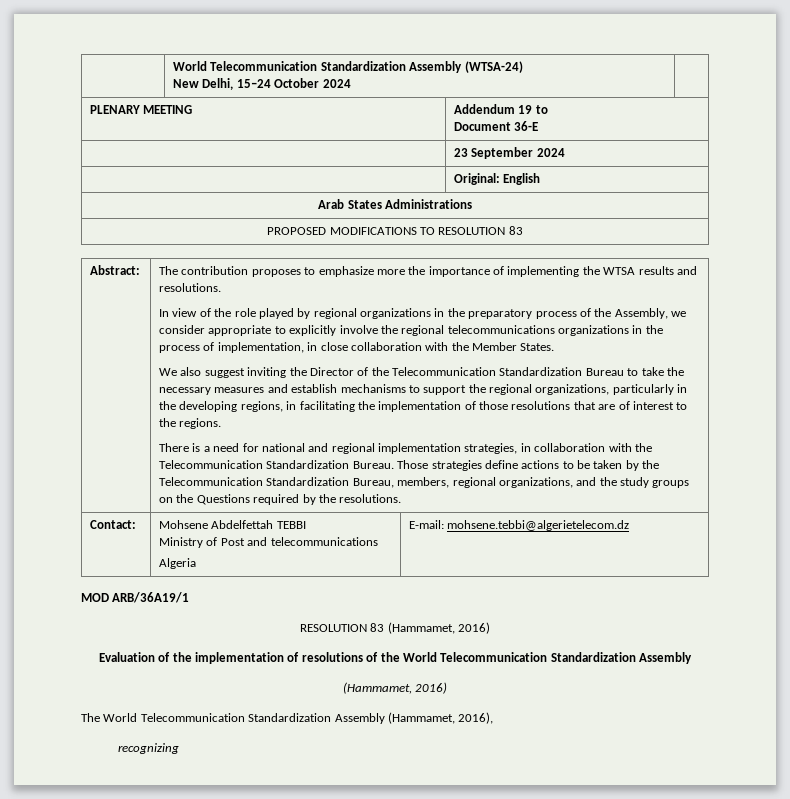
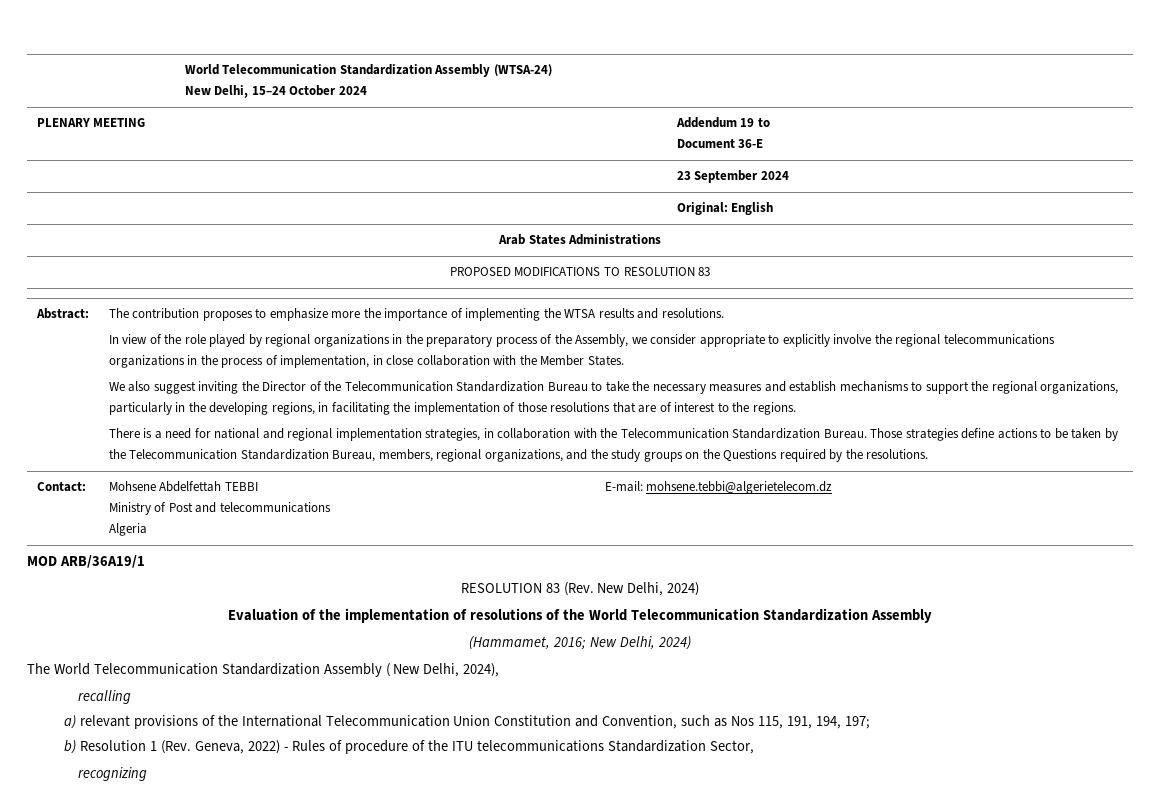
- RESOLUTION 83 (Hammamet, 2016)
+ RESOLUTION 83 (Rev. New Delhi, 2024)
  Evaluation of the implementation of resolutions of the World Telecommunication Standardization Assembly
- (Hammamet, 2016)
+ (Hammamet, 2016; New Delhi, 2024)
- The World Telecommunication Standardization Assembly (Hammamet, 2016),
+ The World Telecommunication Standardization Assembly ( New Delhi, 2024),
+ recalling
+ a) relevant provisions of the International Telecommunication Union Constitution and Convention, such as Nos 115, 191, 194, 197;
+ b) Resolution 1 (Rev. Geneva, 2022) - Rules of procedure of the ITU telecommunications Standardization Sector,

